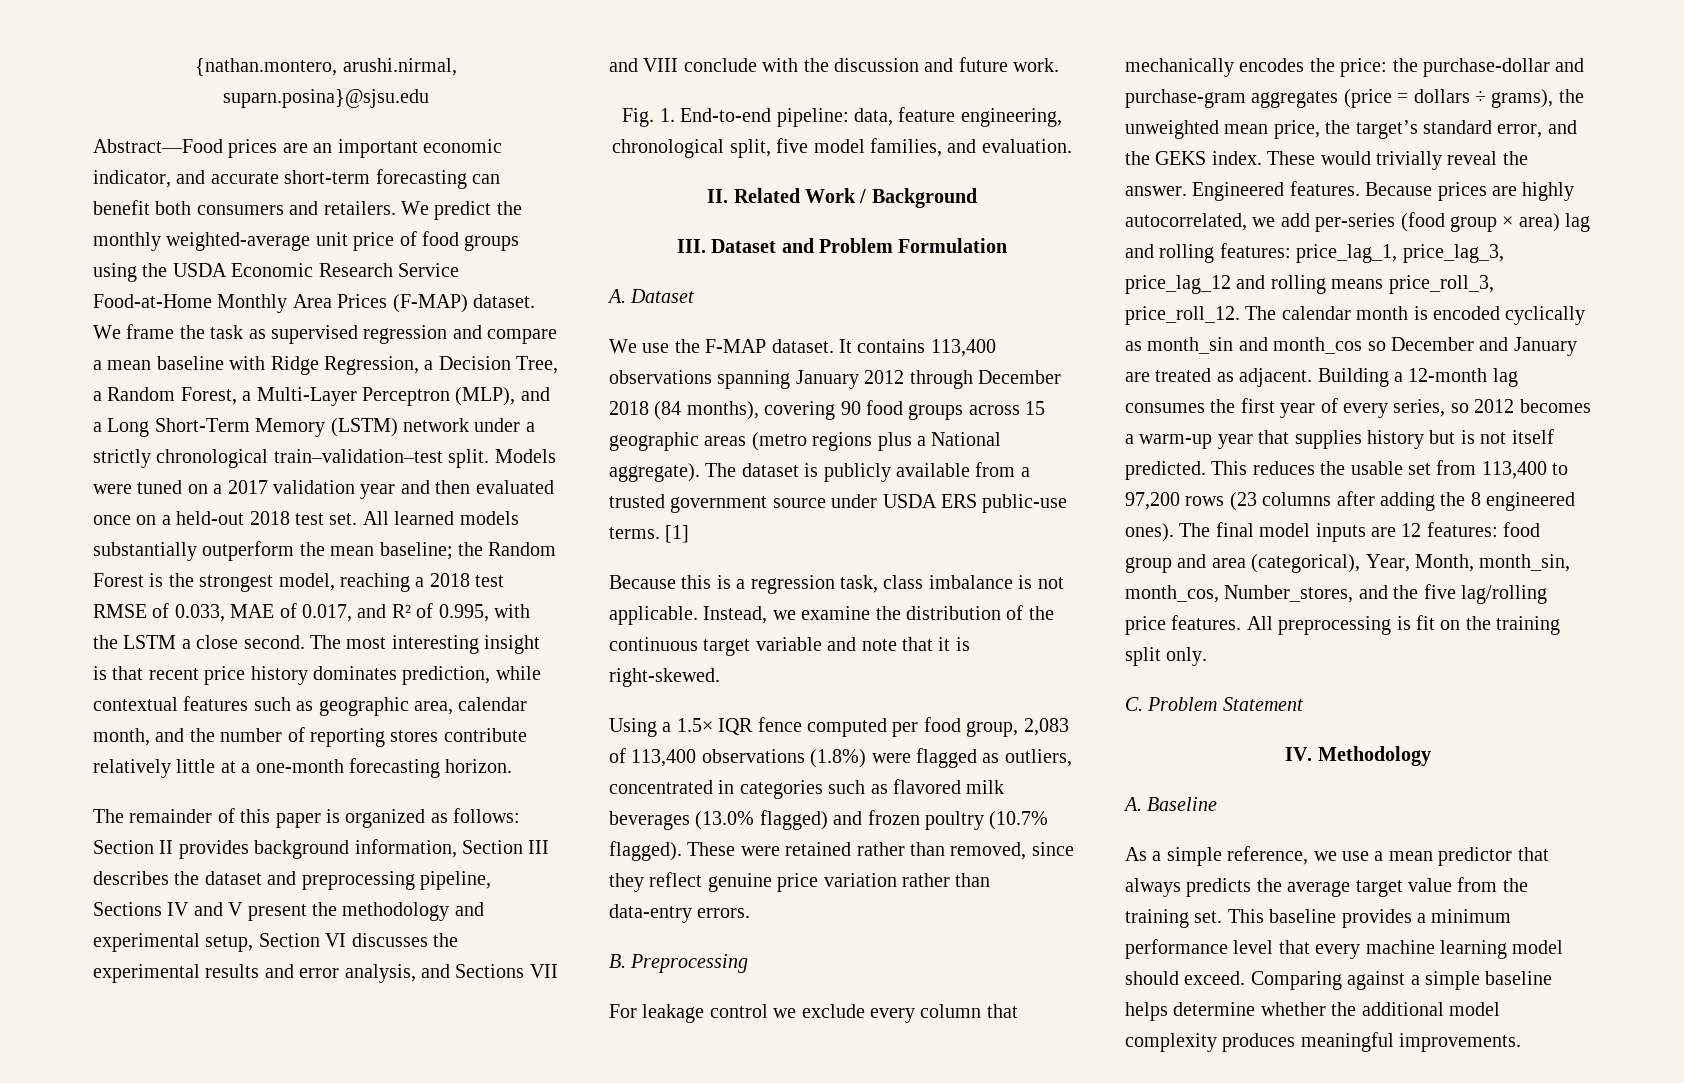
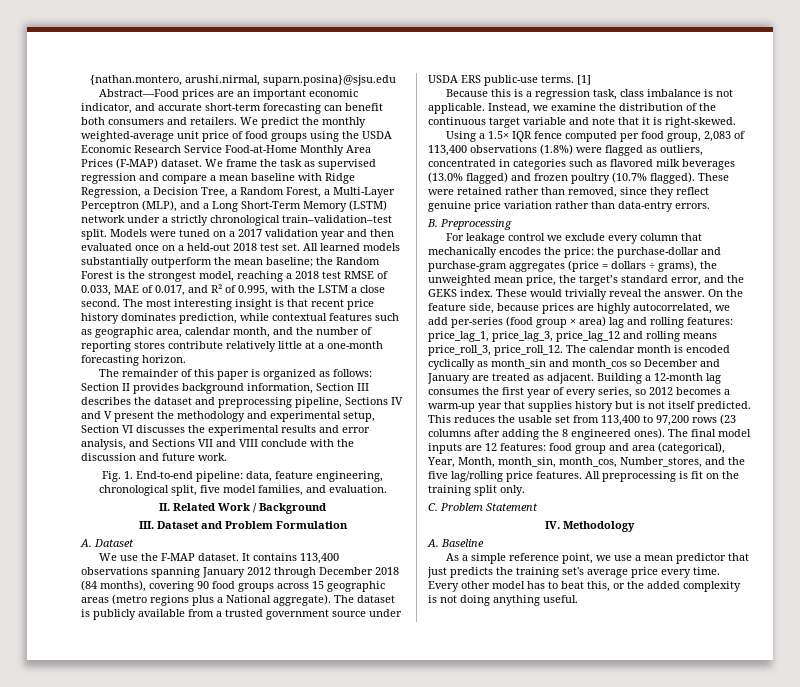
- Engineered features. Because prices are highly autocorrelated, we add per-series (food group × area) lag and rolling features: price_lag_1, price_lag_3, price_lag_12 and rolling means price_roll_3, price_roll_12.
+ On the feature side, because prices are highly autocorrelated, we add per-series (food group × area) lag and rolling features: price_lag_1, price_lag_3, price_lag_12 and rolling means price_roll_3, price_roll_12.
- As a simple reference, we use a mean predictor that always predicts the average target value from the training set. This baseline provides a minimum performance level that every machine learning model should exceed. Comparing against a simple baseline helps determine whether the additional model complexity produces meaningful improvements.
+ As a simple reference point, we use a mean predictor that just predicts the training set's average price every time. Every other model has to beat this, or the added complexity is not doing anything useful.

